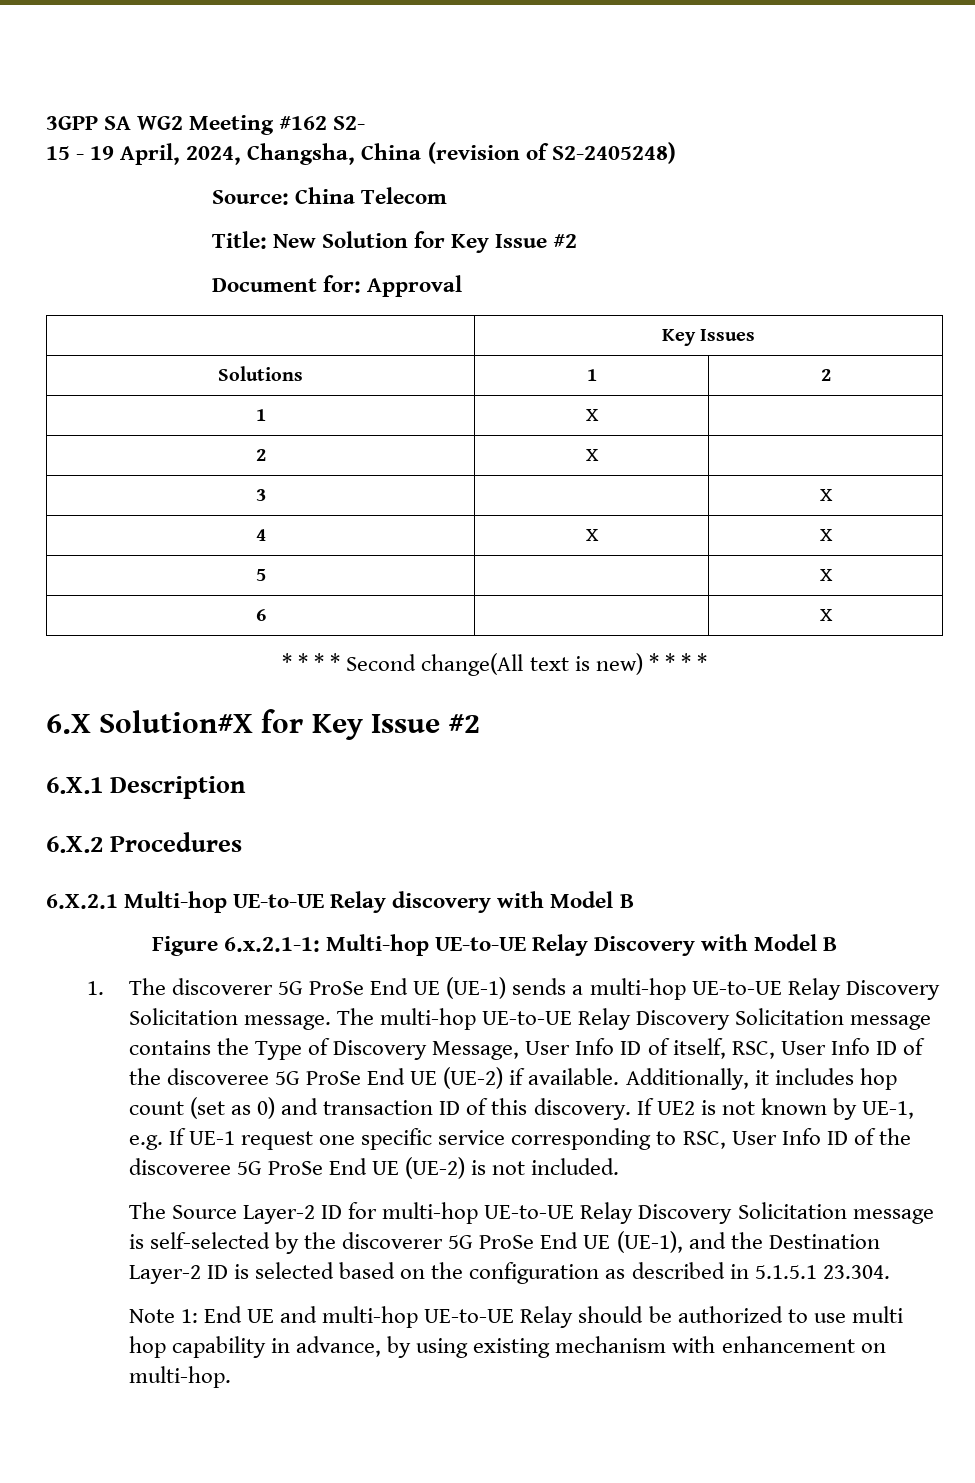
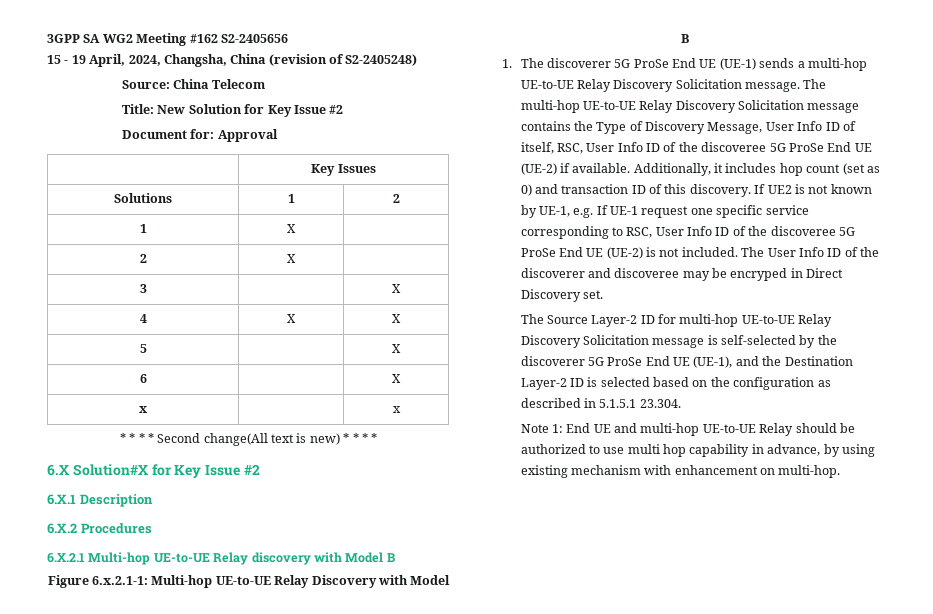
- 3GPP SA WG2 Meeting #162 S2-
+ 3GPP SA WG2 Meeting #162 S2-2405656
+ x | | x
+ The User Info ID of the discoverer and discoveree may be encryped in Direct Discovery set.

